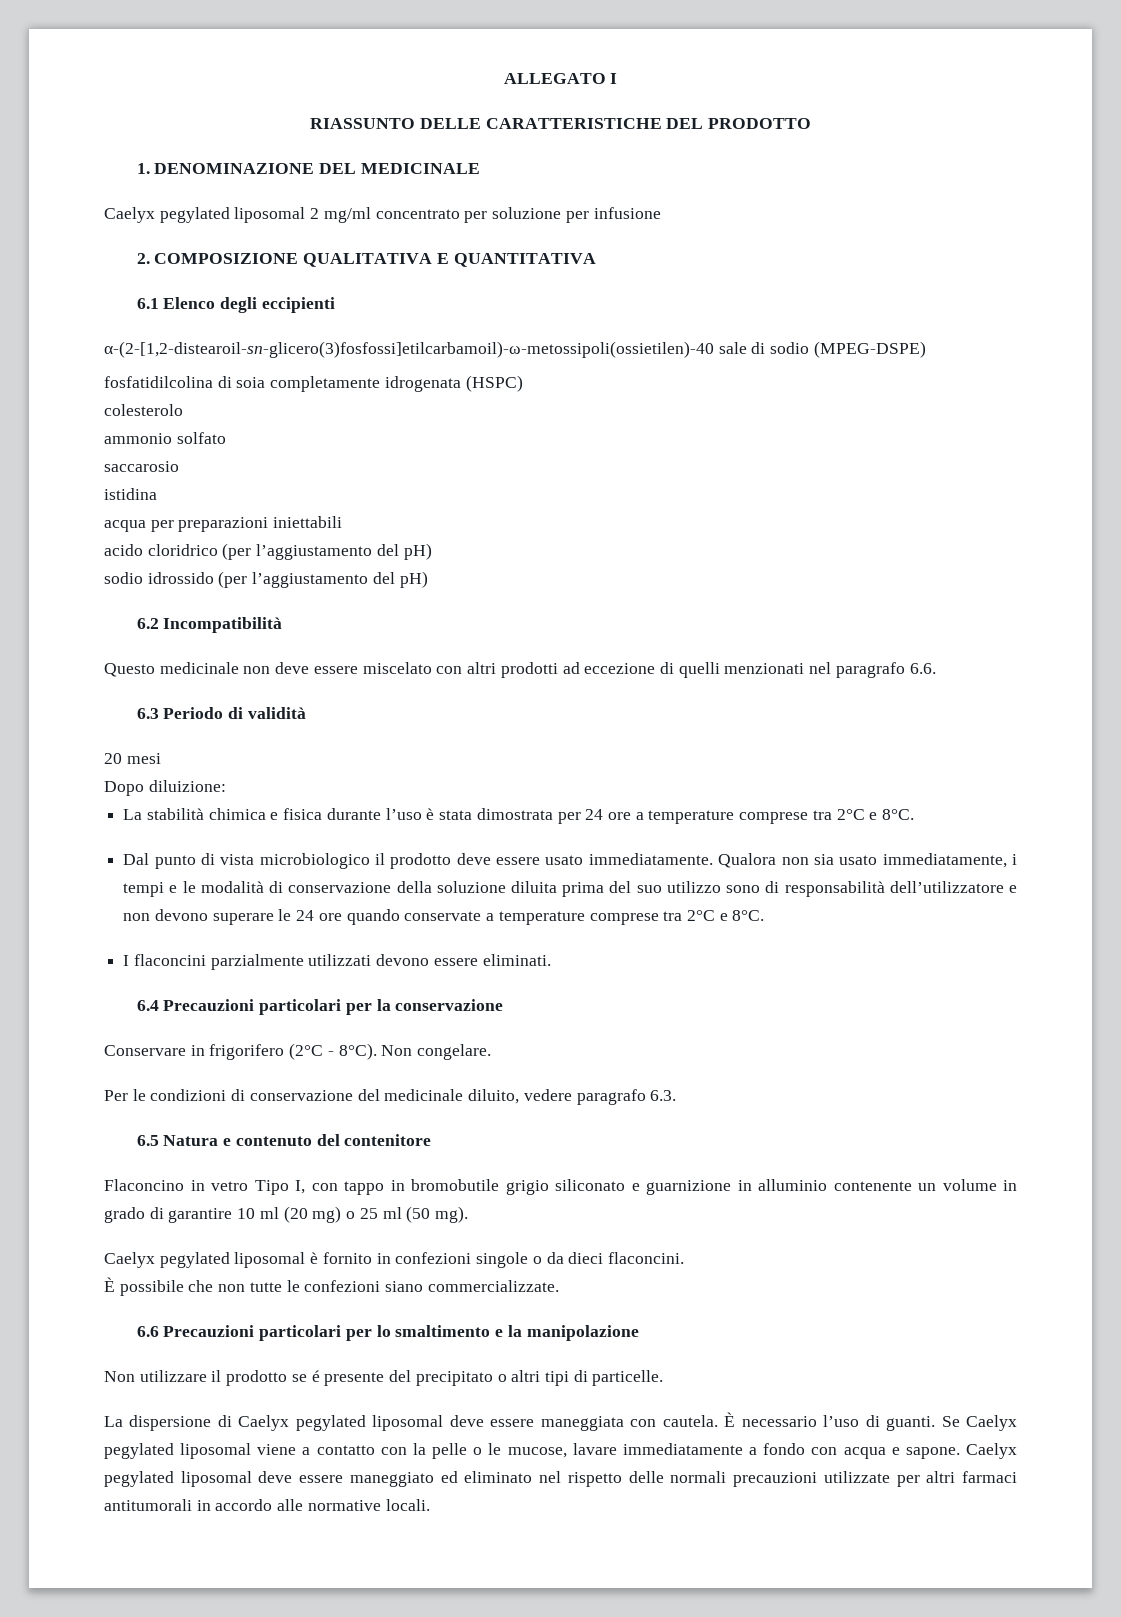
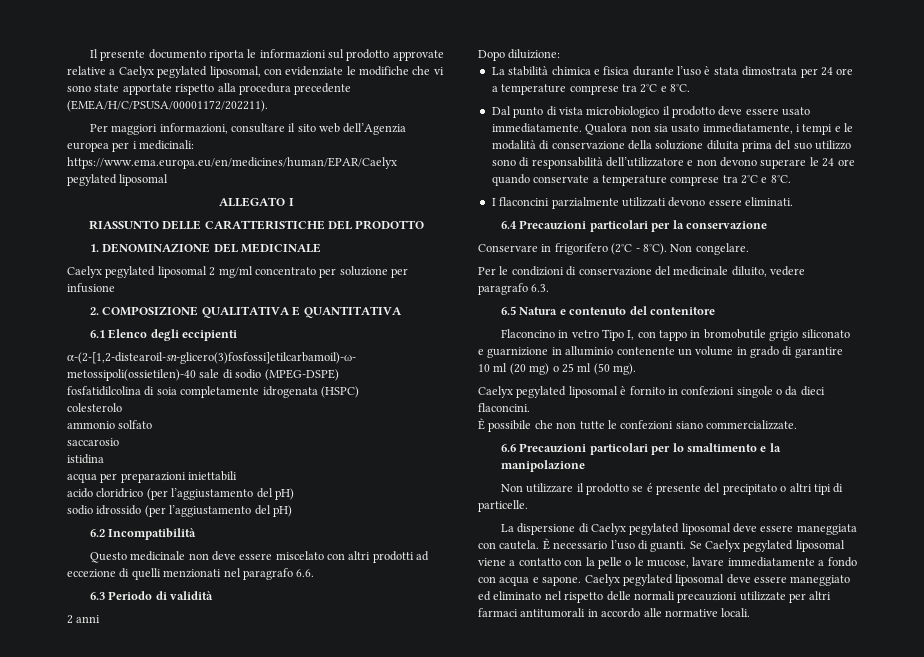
+ Il presente documento riporta le informazioni sul prodotto approvate relative a Caelyx pegylated liposomal, con evidenziate le modifiche che vi sono state apportate rispetto alla procedura precedente (EMEA/H/C/PSUSA/00001172/202211).
+ Per maggiori informazioni, consultare il sito web dell’Agenzia europea per i medicinali: https://www.ema.europa.eu/en/medicines/human/EPAR/Caelyx pegylated liposomal
- 20 mesi
+ 2 anni

